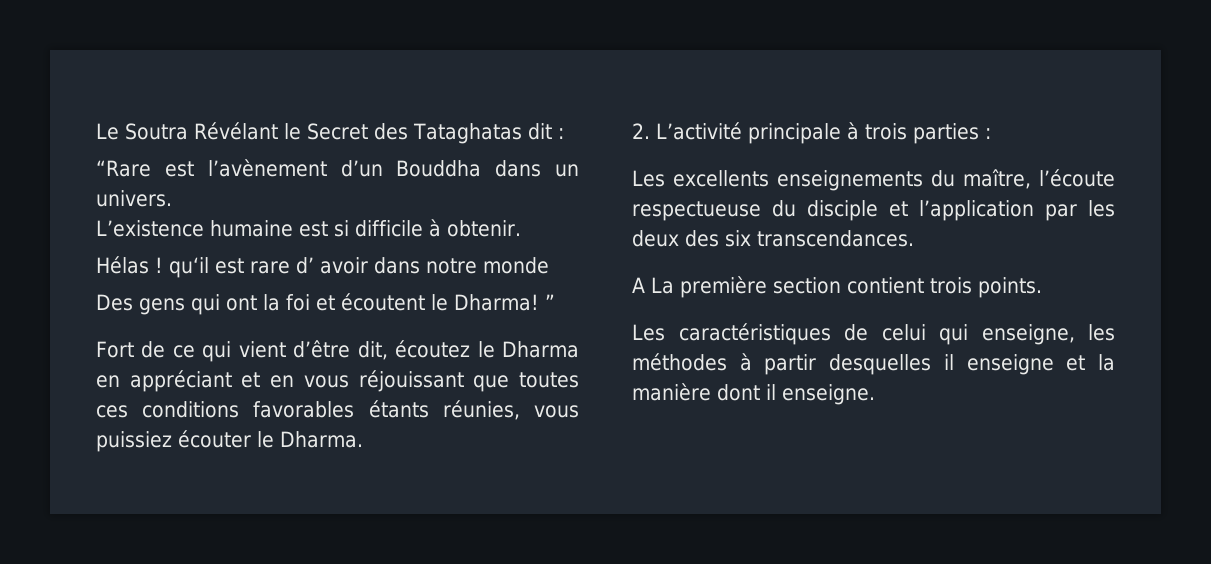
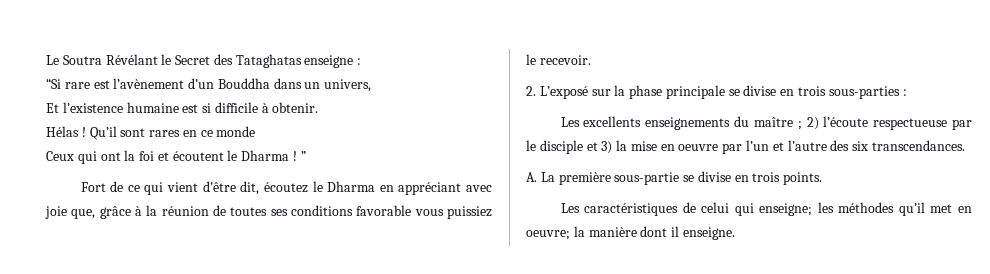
- Le Soutra Révélant le Secret des Tataghatas dit :
- “Rare est l’avènement d’un Bouddha dans un univers.
- L’existence humaine est si difficile à obtenir.
+ Le Soutra Révélant le Secret des Tataghatas enseigne :
+ “Si rare est l’avènement d’un Bouddha dans un univers,
+ Et l’existence humaine est si difficile à obtenir.
- Hélas ! qu‘il est rare d’ avoir dans notre monde
+ Hélas ! Qu’il sont rares en ce monde
- Des gens qui ont la foi et écoutent le Dharma! ”
+ Ceux qui ont la foi et écoutent le Dharma ! ”
- Fort de ce qui vient d’être dit, écoutez le Dharma en appréciant et en vous réjouissant que toutes ces conditions favorables étants réunies, vous puissiez écouter le Dharma.
- 2. L’activité principale à trois parties :
+ Fort de ce qui vient d’être dit, écoutez le Dharma en appréciant avec joie que, grâce à la réunion de toutes ses conditions favorable vous puissiez le recevoir.
+ 2. L’exposé sur la phase principale se divise en trois sous-parties :
- Les excellents enseignements du maître, l’écoute respectueuse du disciple et l’application par les deux des six transcendances.
+ Les excellents enseignements du maître ; 2) l’écoute respectueuse par le disciple et 3) la mise en oeuvre par l’un et l’autre des six transcendances.
- A La première section contient trois points.
+ A. La première sous-partie se divise en trois points.
- Les caractéristiques de celui qui enseigne, les méthodes à partir desquelles il enseigne et la manière dont il enseigne.
+ Les caractéristiques de celui qui enseigne; les méthodes qu’il met en oeuvre; la manière dont il enseigne.

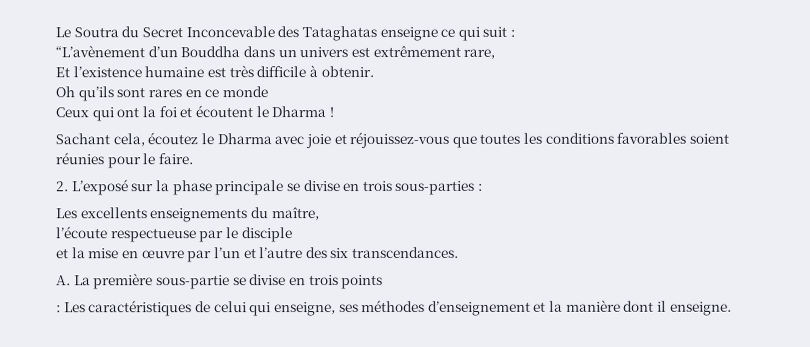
- Le Soutra Révélant le Secret des Tataghatas enseigne :
- “Si rare est l’avènement d’un Bouddha dans un univers,
+ Le Soutra du Secret Inconcevable des Tataghatas enseigne ce qui suit :
+ “L’avènement d’un Bouddha dans un univers est extrêmement rare,
- Et l’existence humaine est si difficile à obtenir.
+ Et l’existence humaine est très difficile à obtenir.
- Hélas ! Qu’il sont rares en ce monde
+ Oh qu’ils sont rares en ce monde
- Ceux qui ont la foi et écoutent le Dharma ! ”
- Fort de ce qui vient d’être dit, écoutez le Dharma en appréciant avec joie que, grâce à la réunion de toutes ses conditions favorable vous puissiez le recevoir.
+ Ceux qui ont la foi et écoutent le Dharma !
+ Sachant cela, écoutez le Dharma avec joie et réjouissez-vous que toutes les conditions favorables soient réunies pour le faire.
- Les excellents enseignements du maître ; 2) l’écoute respectueuse par le disciple et 3) la mise en oeuvre par l’un et l’autre des six transcendances.
+ Les excellents enseignements du maître,
+ l’écoute respectueuse par le disciple
+ et la mise en œuvre par l’un et l’autre des six transcendances.
- A. La première sous-partie se divise en trois points.
- Les caractéristiques de celui qui enseigne; les méthodes qu’il met en oeuvre; la manière dont il enseigne.
+ A. La première sous-partie se divise en trois points
+ : Les caractéristiques de celui qui enseigne, ses méthodes d’enseignement et la manière dont il enseigne.

